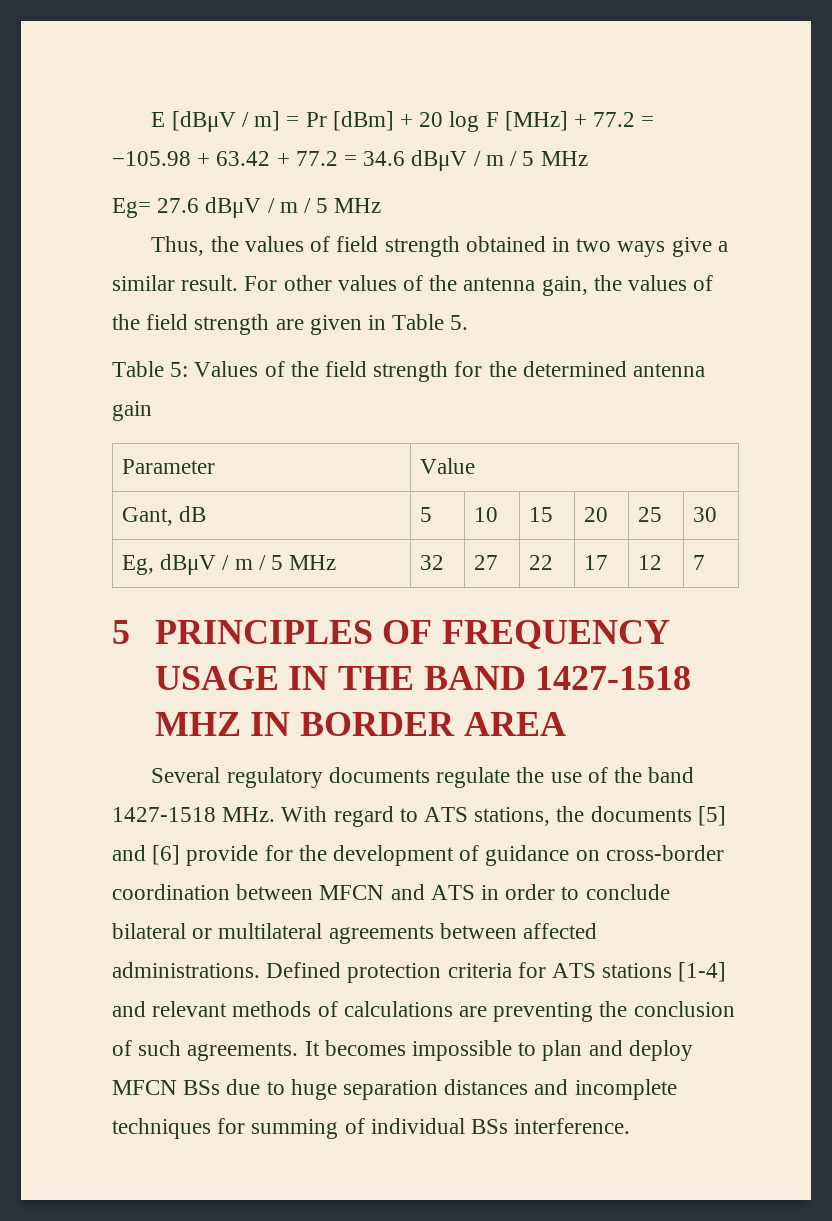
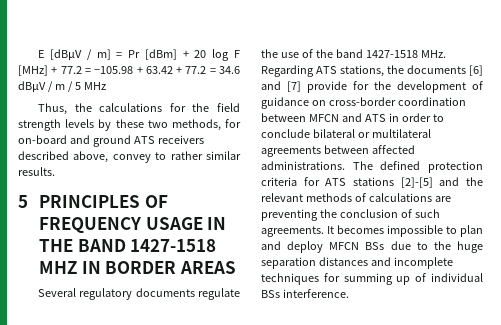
- Eg= 27.6 dBμV / m / 5 MHz
- Thus, the values of field strength obtained in two ways give a similar result. For other values of the antenna gain, the values of the field strength are given in Table 5.
- Table 5: Values of the field strength for the determined antenna gain
- Parameter | Value
- Gant, dB | 5 | 10 | 15 | 20 | 25 | 30
- Eg, dBμV / m / 5 MHz | 32 | 27 | 22 | 17 | 12 | 7
+ Thus, the calculations for the field strength levels by these two methods, for on-board and ground ATS receivers described above, convey to rather similar results.
- 5 PRINCIPLES OF FREQUENCY USAGE IN THE BAND 1427-1518 MHZ IN BORDER AREA
+ 5 PRINCIPLES OF FREQUENCY USAGE IN THE BAND 1427-1518 MHZ IN BORDER AREAS
- Several regulatory documents regulate the use of the band 1427-1518 MHz. With regard to ATS stations, the documents [5] and [6] provide for the development of guidance on cross-border coordination between MFCN and ATS in order to conclude bilateral or multilateral agreements between affected administrations.
+ Several regulatory documents regulate the use of the band 1427-1518 MHz. Regarding ATS stations, the documents [6] and [7] provide for the development of guidance on cross-border coordination between MFCN and ATS in order to conclude bilateral or multilateral agreements between affected administrations.
- Defined protection criteria for ATS stations [1-4] and relevant methods of calculations are preventing the conclusion of such agreements.
+ The defined protection criteria for ATS stations [2]-[5] and the relevant methods of calculations are preventing the conclusion of such agreements.
- It becomes impossible to plan and deploy MFCN BSs due to huge separation distances and incomplete techniques for summing of individual BSs interference.
+ It becomes impossible to plan and deploy MFCN BSs due to the huge separation distances and incomplete techniques for summing up of individual BSs interference.

